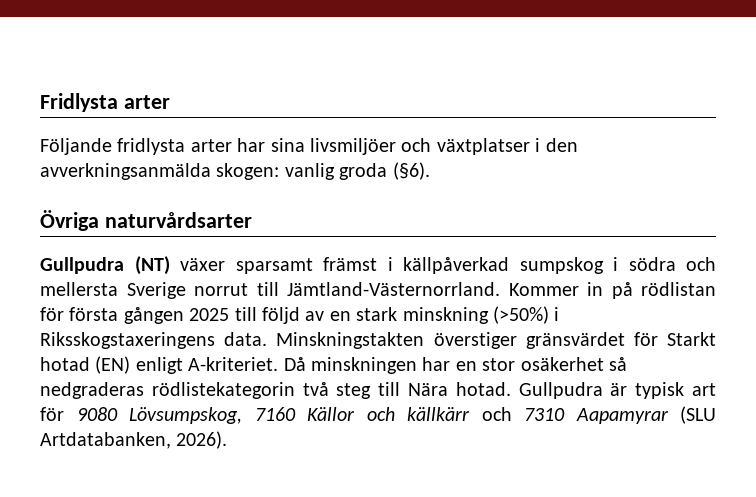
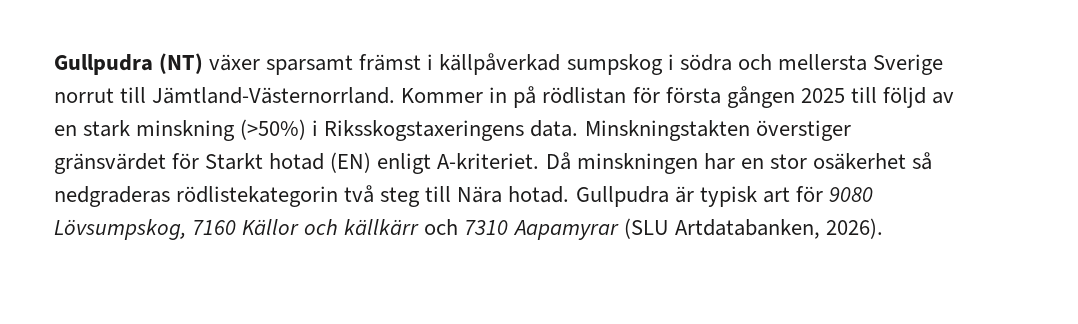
- Fridlysta arter
- Följande fridlysta arter har sina livsmiljöer och växtplatser i den avverkningsanmälda skogen: vanlig groda (§6).
- Övriga naturvårdsarter

